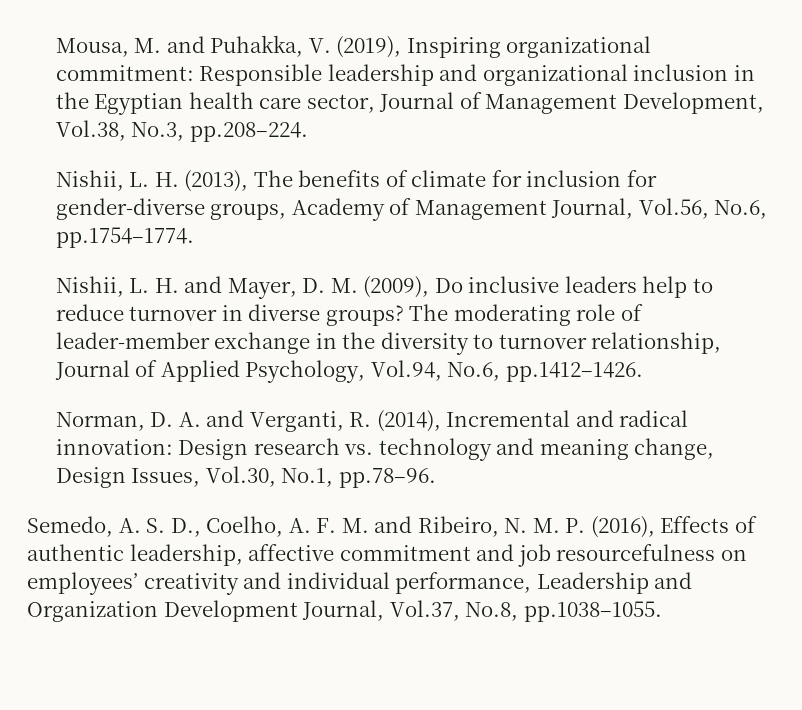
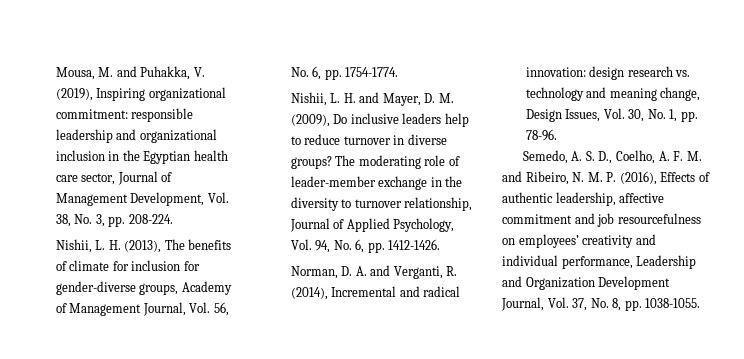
- Mousa, M. and Puhakka, V. (2019), Inspiring organizational commitment: Responsible leadership and organizational inclusion in the Egyptian health care sector, Journal of Management Development, Vol.38, No.3, pp.208–224.
+ Mousa, M. and Puhakka, V. (2019), Inspiring organizational commitment: responsible leadership and organizational inclusion in the Egyptian health care sector, Journal of Management Development, Vol. 38, No. 3, pp. 208-224.
- Nishii, L. H. (2013), The benefits of climate for inclusion for gender-diverse groups, Academy of Management Journal, Vol.56, No.6, pp.1754–1774.
+ Nishii, L. H. (2013), The benefits of climate for inclusion for gender-diverse groups, Academy of Management Journal, Vol. 56, No. 6, pp. 1754-1774.
- The moderating role of leader-member exchange in the diversity to turnover relationship, Journal of Applied Psychology, Vol.94, No.6, pp.1412–1426.
+ The moderating role of leader-member exchange in the diversity to turnover relationship, Journal of Applied Psychology, Vol. 94, No. 6, pp. 1412-1426.
- Norman, D. A. and Verganti, R. (2014), Incremental and radical innovation: Design research vs. technology and meaning change, Design Issues, Vol.30, No.1, pp.78–96.
+ Norman, D. A. and Verganti, R. (2014), Incremental and radical innovation: design research vs. technology and meaning change, Design Issues, Vol. 30, No. 1, pp. 78-96.
- Semedo, A. S. D., Coelho, A. F. M. and Ribeiro, N. M. P. (2016), Effects of authentic leadership, affective commitment and job resourcefulness on employees’ creativity and individual performance, Leadership and Organization Development Journal, Vol.37, No.8, pp.1038–1055.
+ Semedo, A. S. D., Coelho, A. F. M. and Ribeiro, N. M. P. (2016), Effects of authentic leadership, affective commitment and job resourcefulness on employees’ creativity and individual performance, Leadership and Organization Development Journal, Vol. 37, No. 8, pp. 1038-1055.

